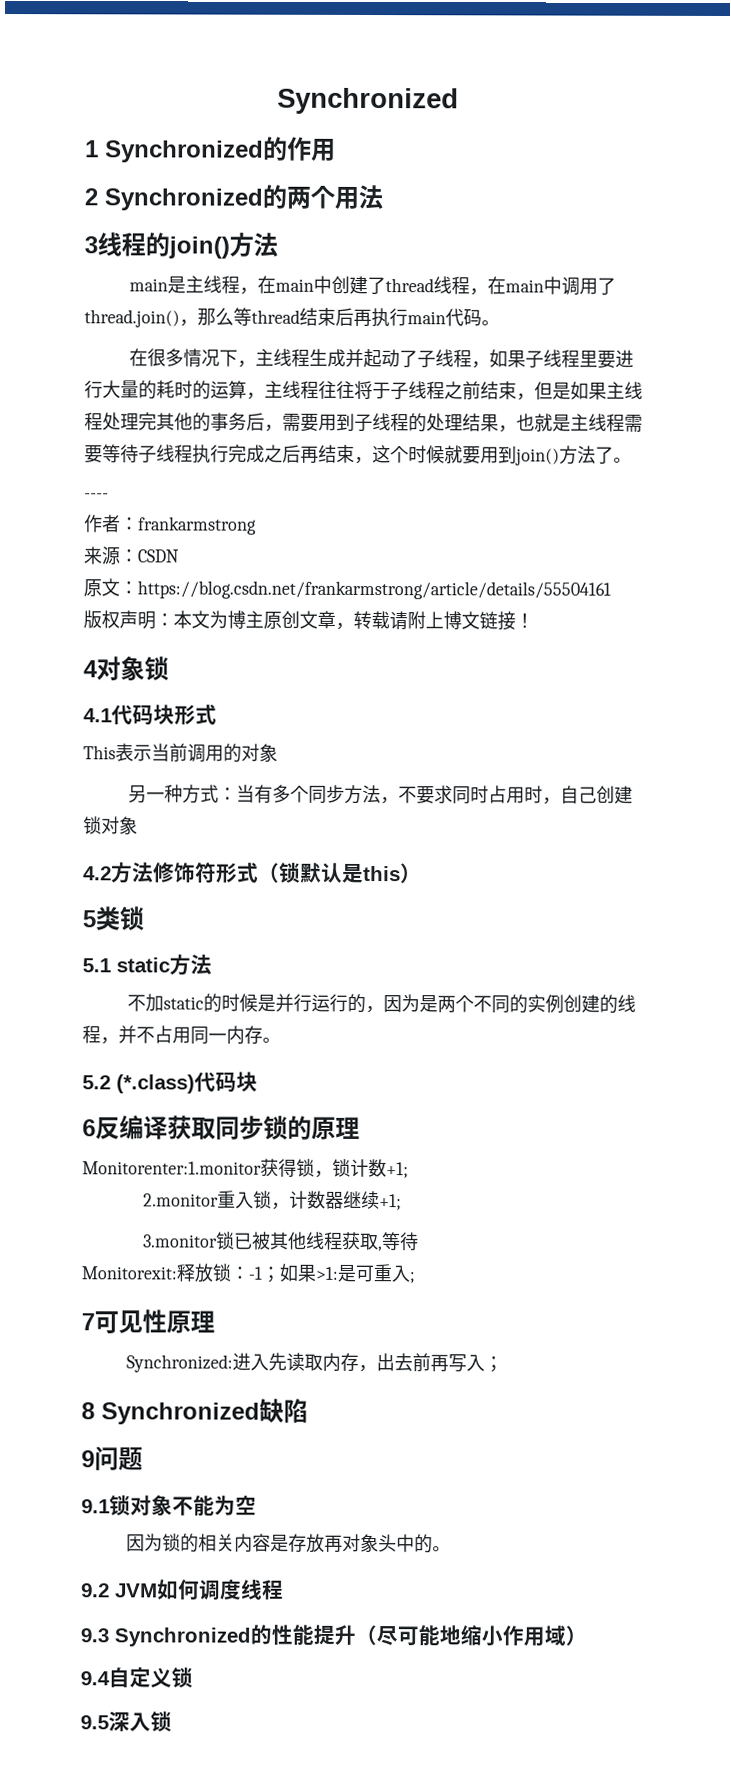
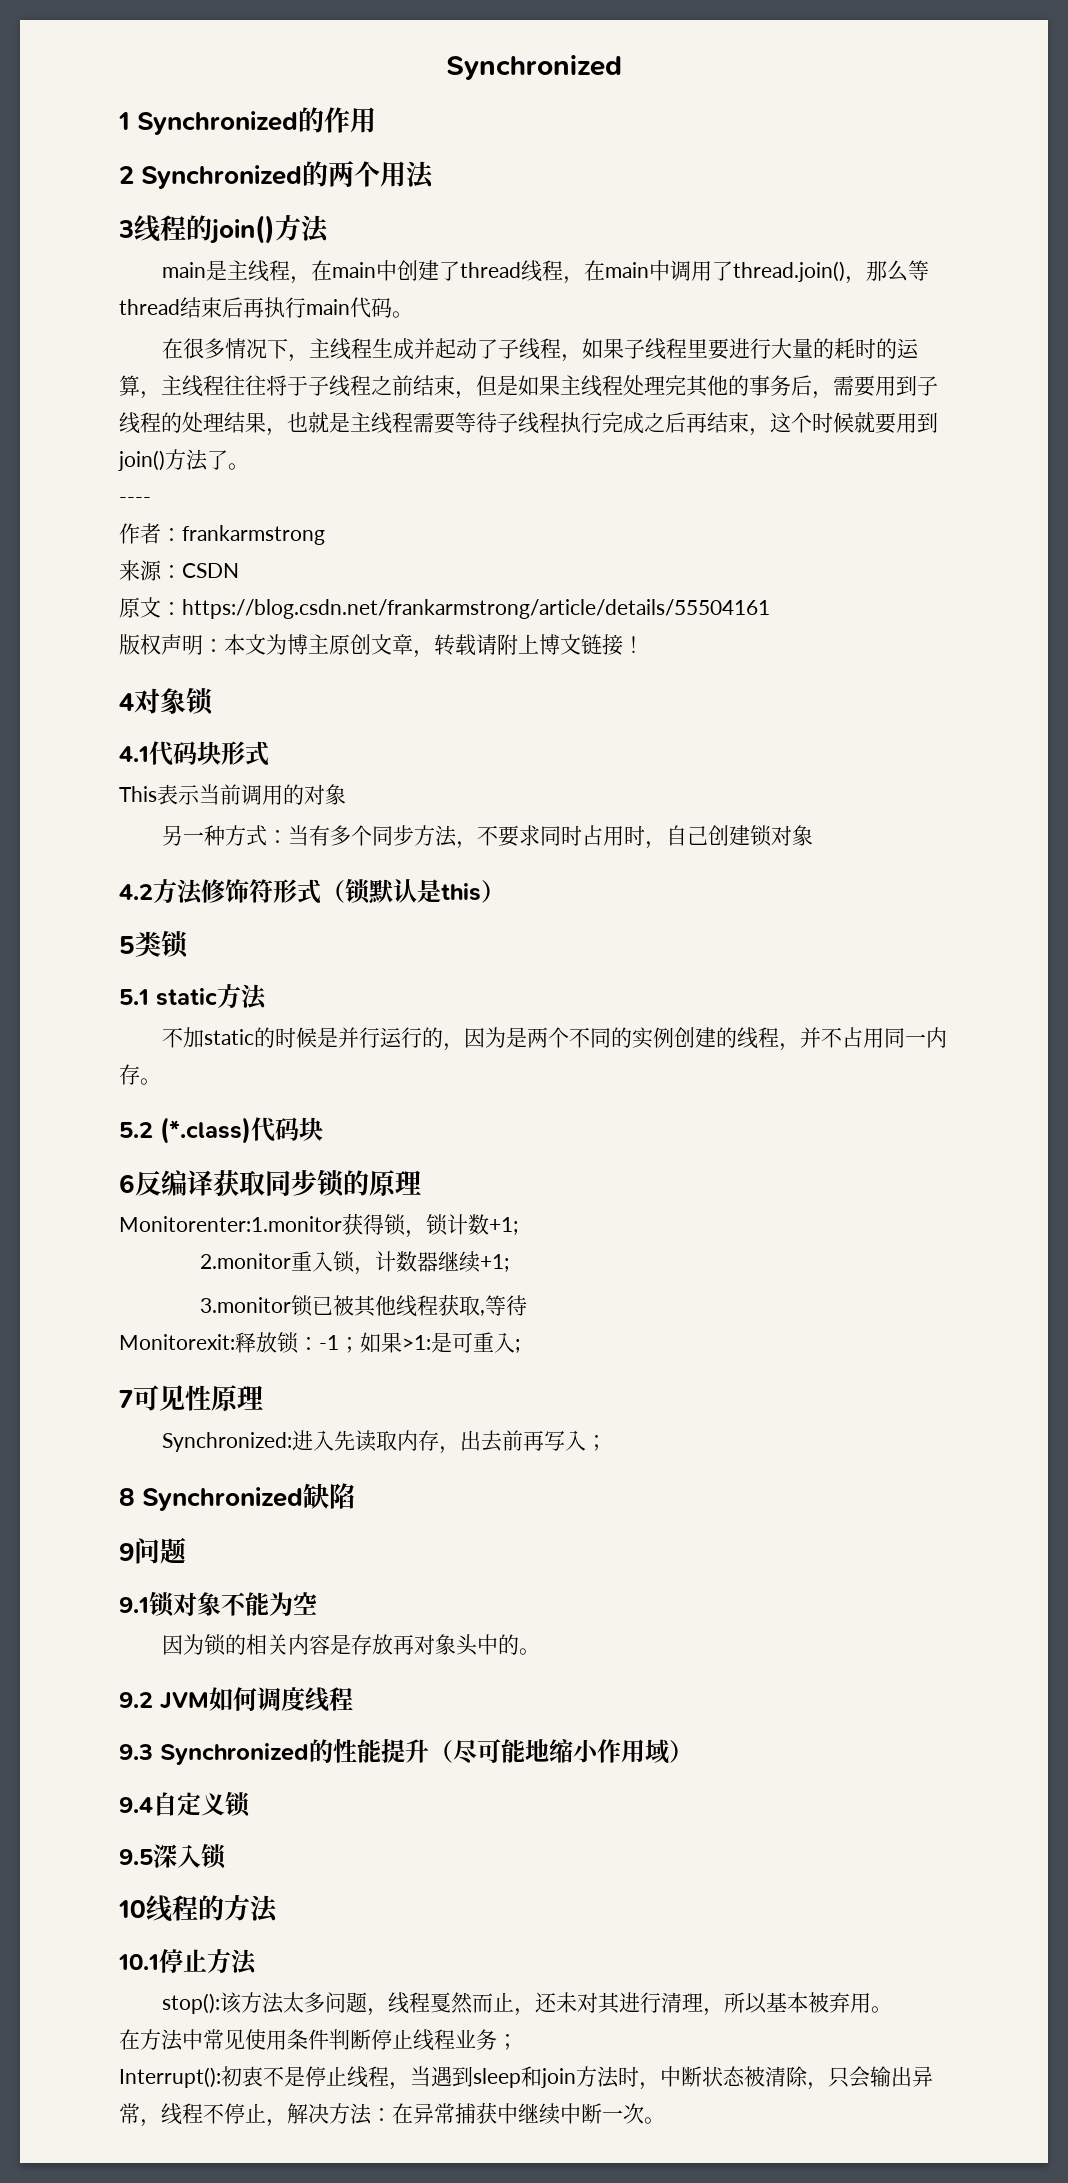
+ 10线程的方法
+ 10.1停止方法
+ stop():该方法太多问题，线程戛然而止，还未对其进行清理，所以基本被弃用。
+ 在方法中常见使用条件判断停止线程业务；
+ Interrupt():初衷不是停止线程，当遇到sleep和join方法时，中断状态被清除，只会输出异常，线程不停止，解决方法：在异常捕获中继续中断一次。

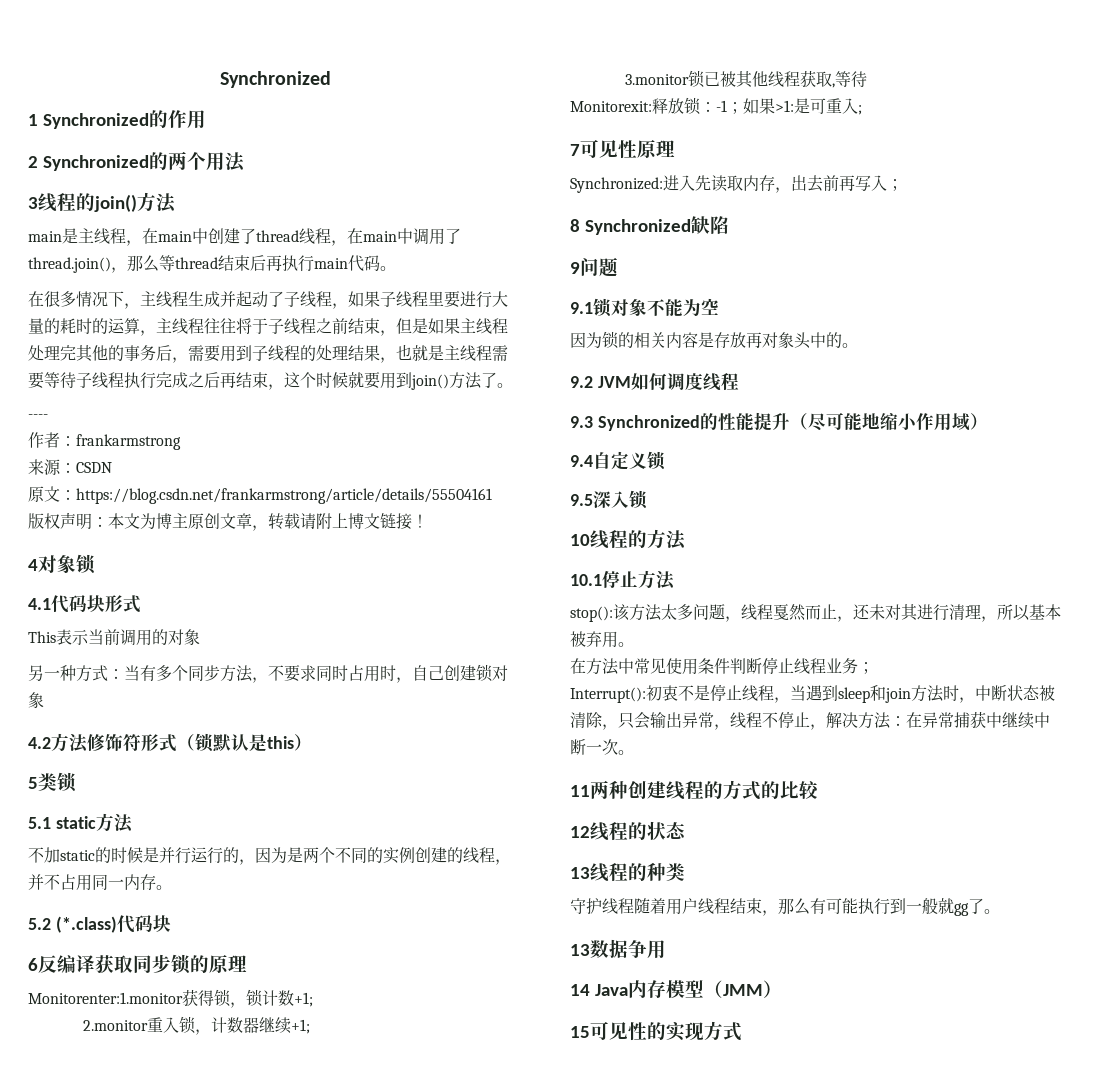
+ 11两种创建线程的方式的比较
+ 12线程的状态
+ 13线程的种类
+ 守护线程随着用户线程结束，那么有可能执行到一般就gg了。
+ 13数据争用
+ 14 Java内存模型（JMM）
+ 15可见性的实现方式

